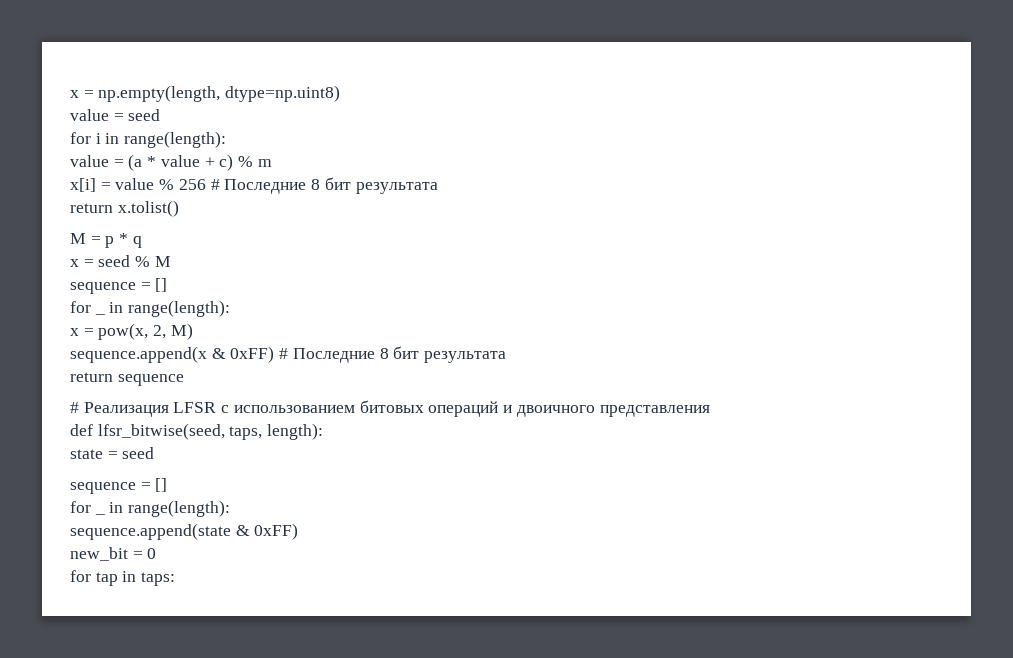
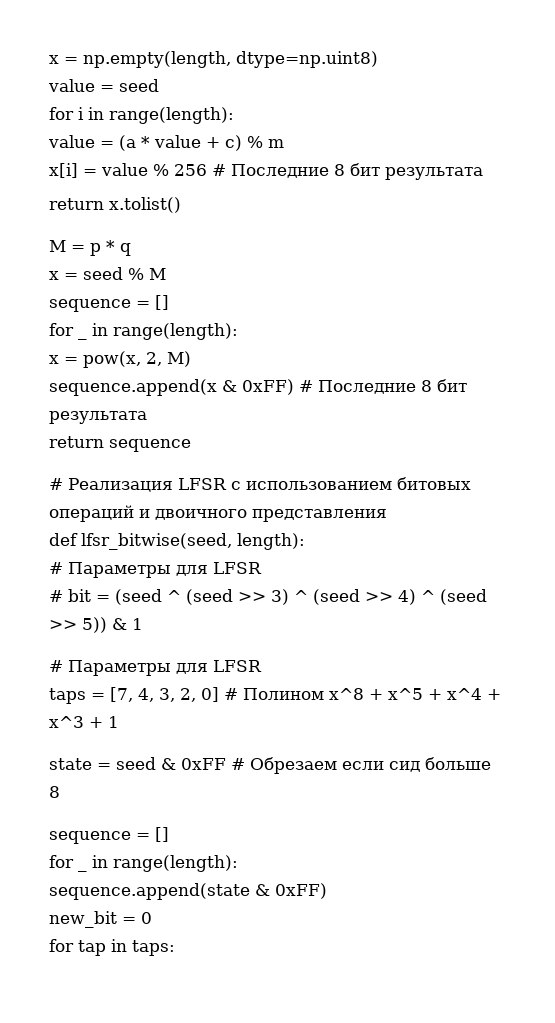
- def lfsr_bitwise(seed, taps, length):
- state = seed
+ def lfsr_bitwise(seed, length):
+ # Параметры для LFSR
+ # bit = (seed ^ (seed >> 3) ^ (seed >> 4) ^ (seed >> 5)) & 1
+ # Параметры для LFSR
+ taps = [7, 4, 3, 2, 0] # Полином x^8 + x^5 + x^4 + x^3 + 1
+ state = seed & 0xFF # Обрезаем если сид больше 8

